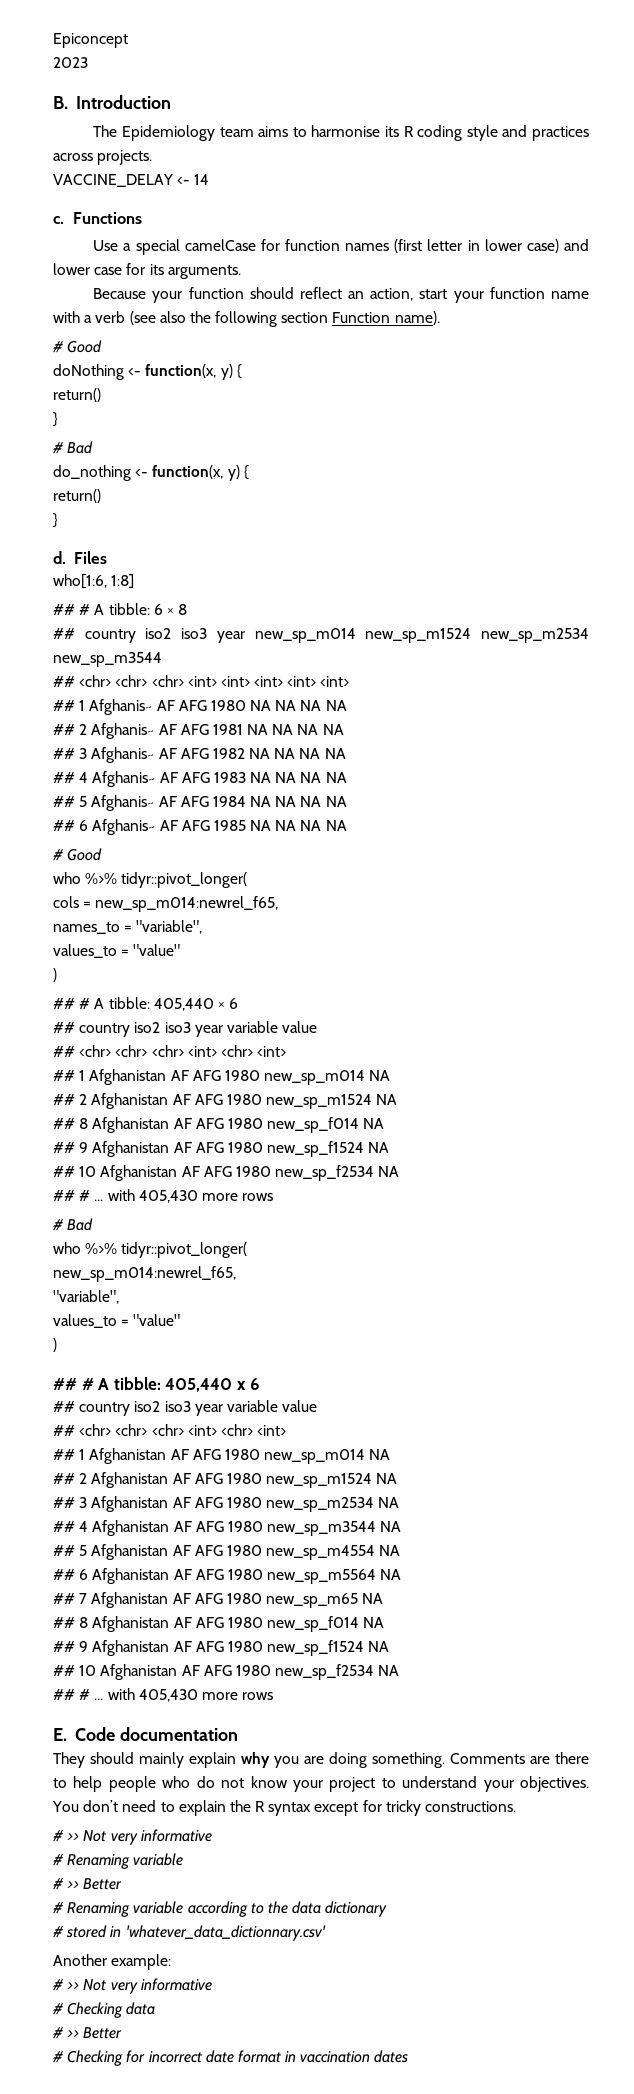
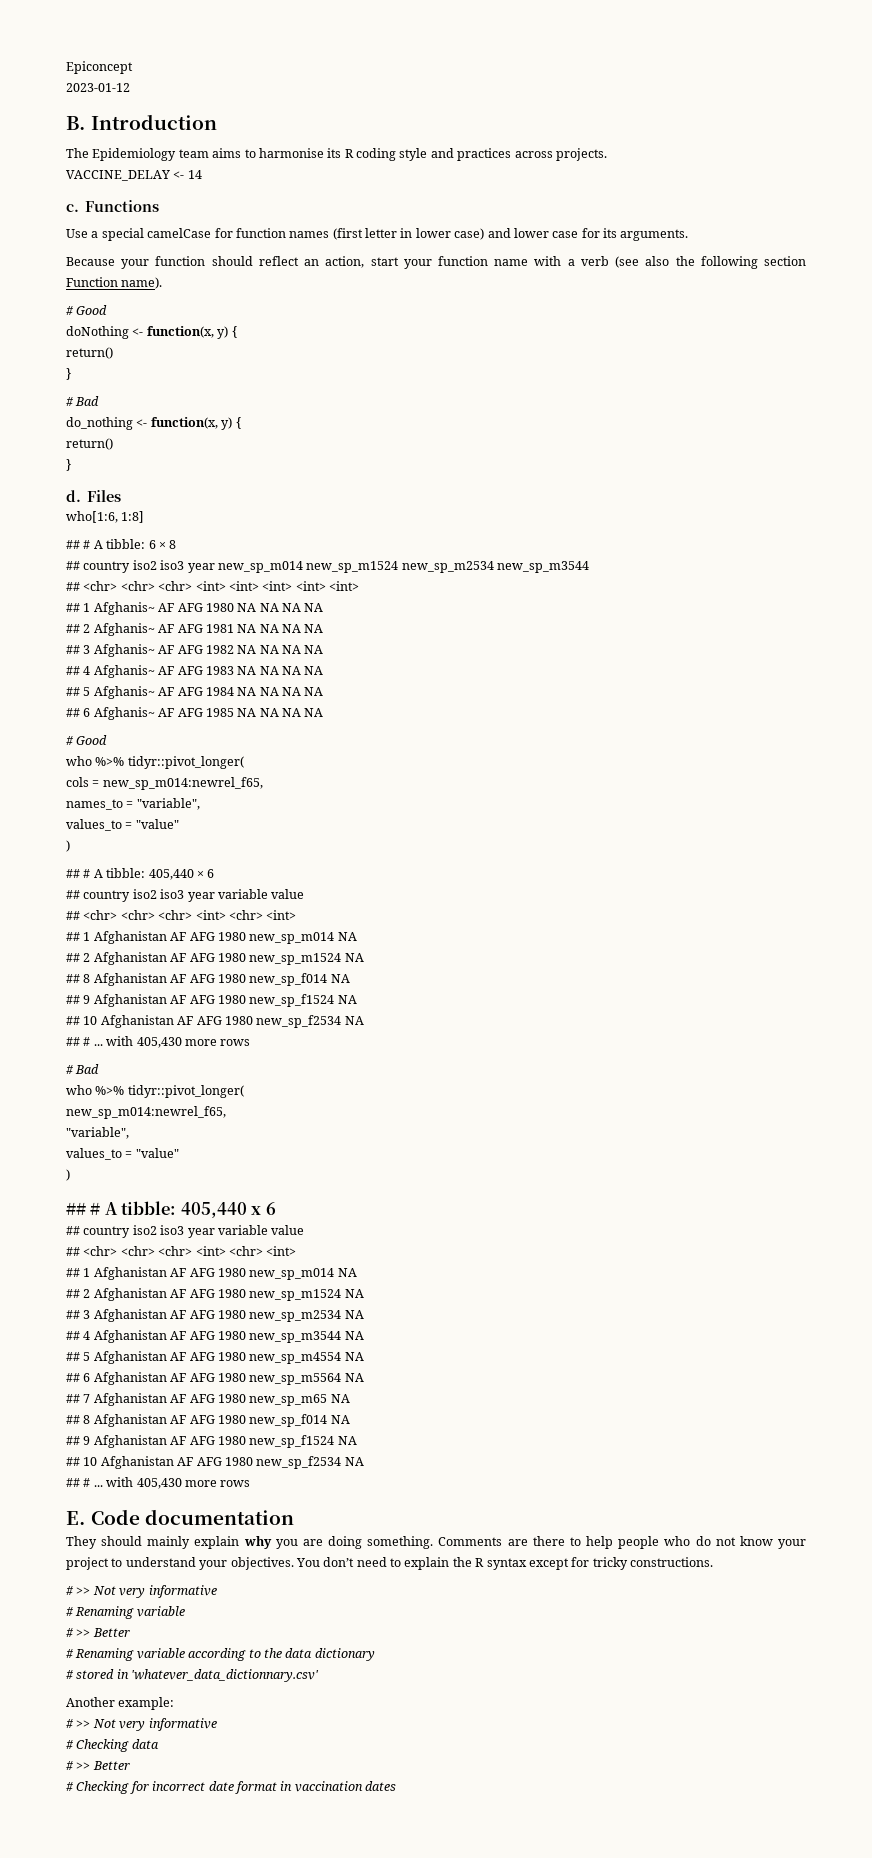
- 2023
+ 2023-01-12

